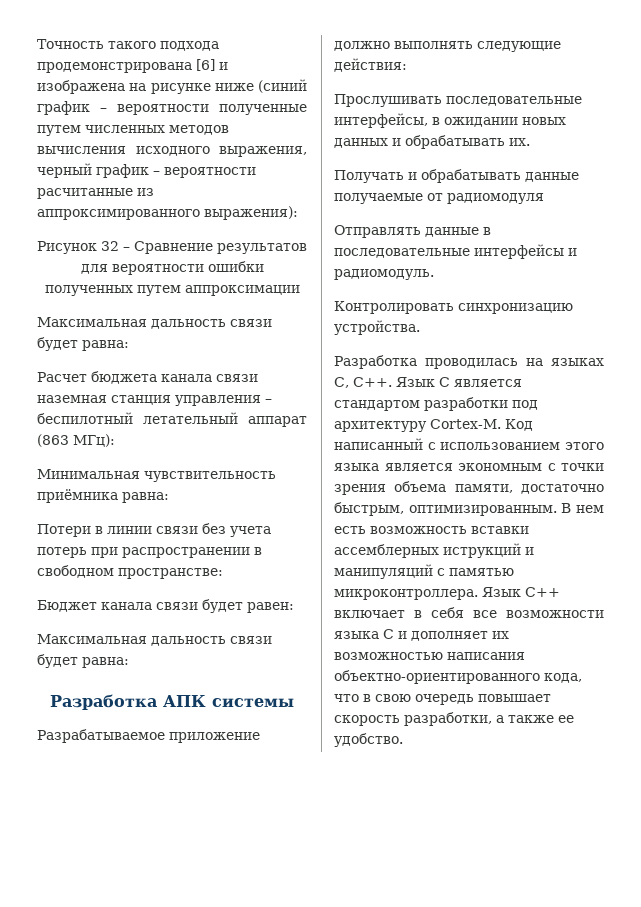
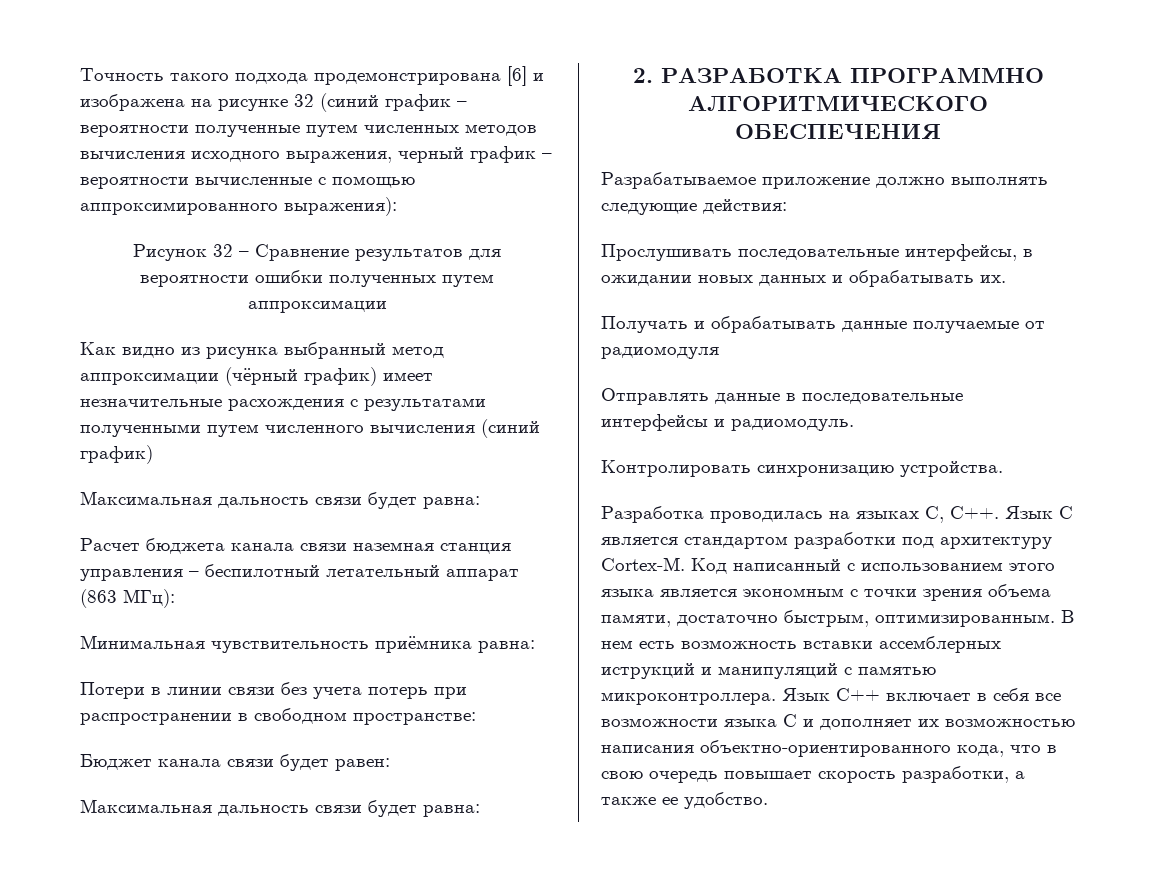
- Точность такого подхода продемонстрирована [6] и изображена на рисунке ниже (синий график – вероятности полученные путем численных методов вычисления исходного выражения, черный график – вероятности расчитанные из аппроксимированного выражения):
+ Точность такого подхода продемонстрирована [6] и изображена на рисунке 32 (синий график – вероятности полученные путем численных методов вычисления исходного выражения, черный график – вероятности вычисленные с помощью аппроксимированного выражения):
+ Как видно из рисунка выбранный метод аппроксимации (чёрный график) имеет незначительные расхождения с результатами полученными путем численного вычисления (синий график)
- Разработка АПК системы
+ 2. РАЗРАБОТКА ПРОГРАММНО АЛГОРИТМИЧЕСКОГО ОБЕСПЕЧЕНИЯ

